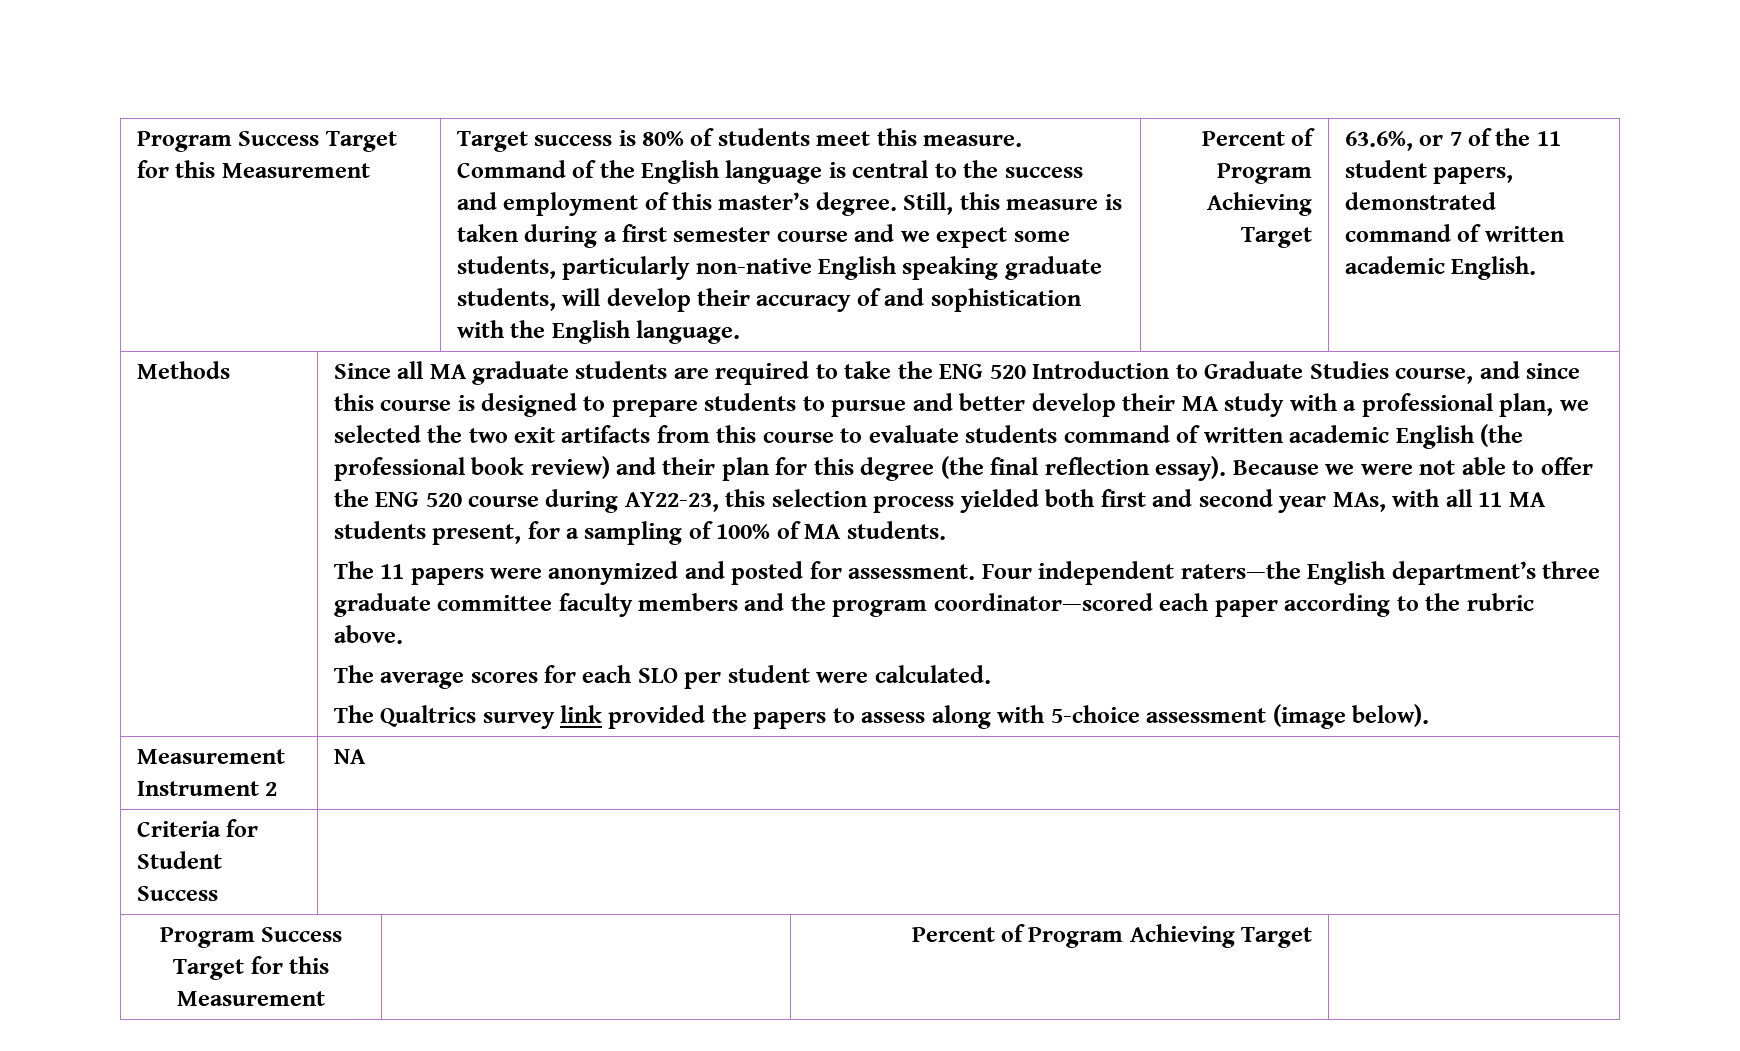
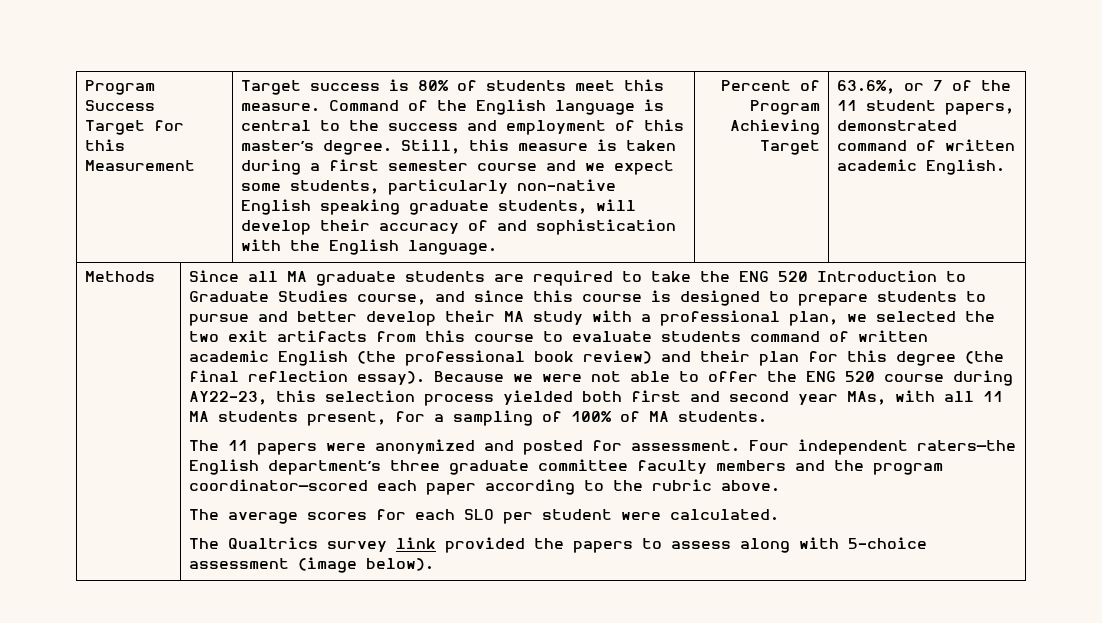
- Measurement Instrument 2 | NA
- Criteria for Student Success |
- Program Success Target for this Measurement | | Percent of Program Achieving Target |

